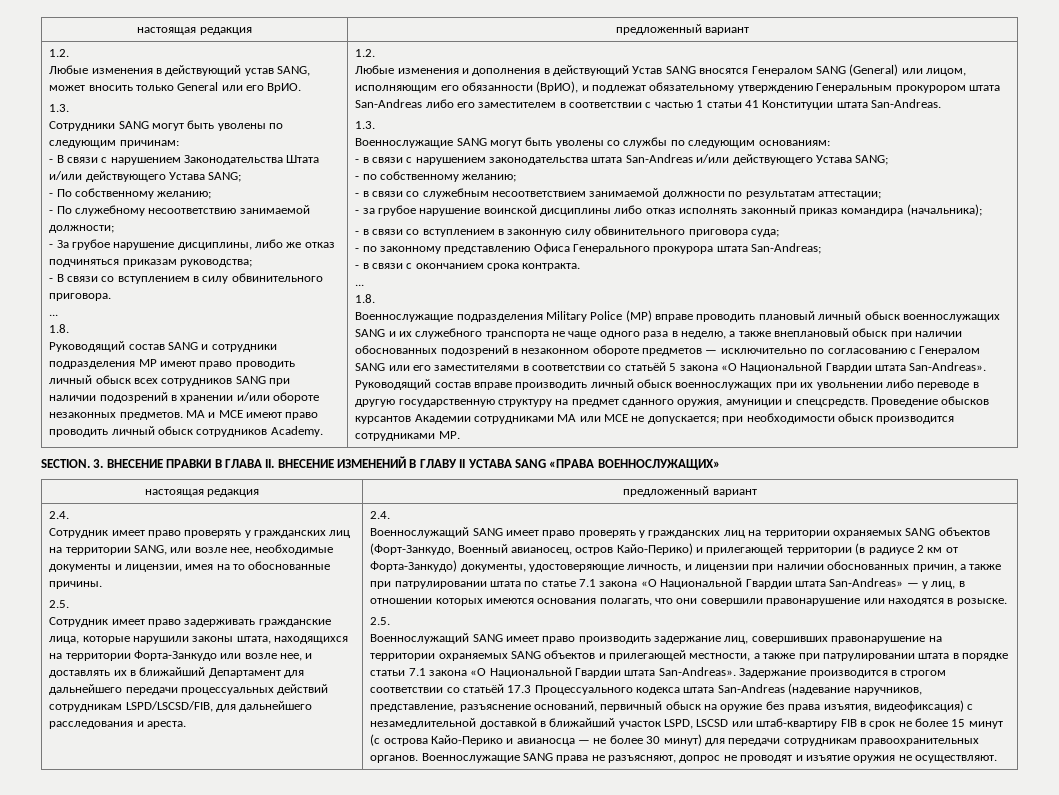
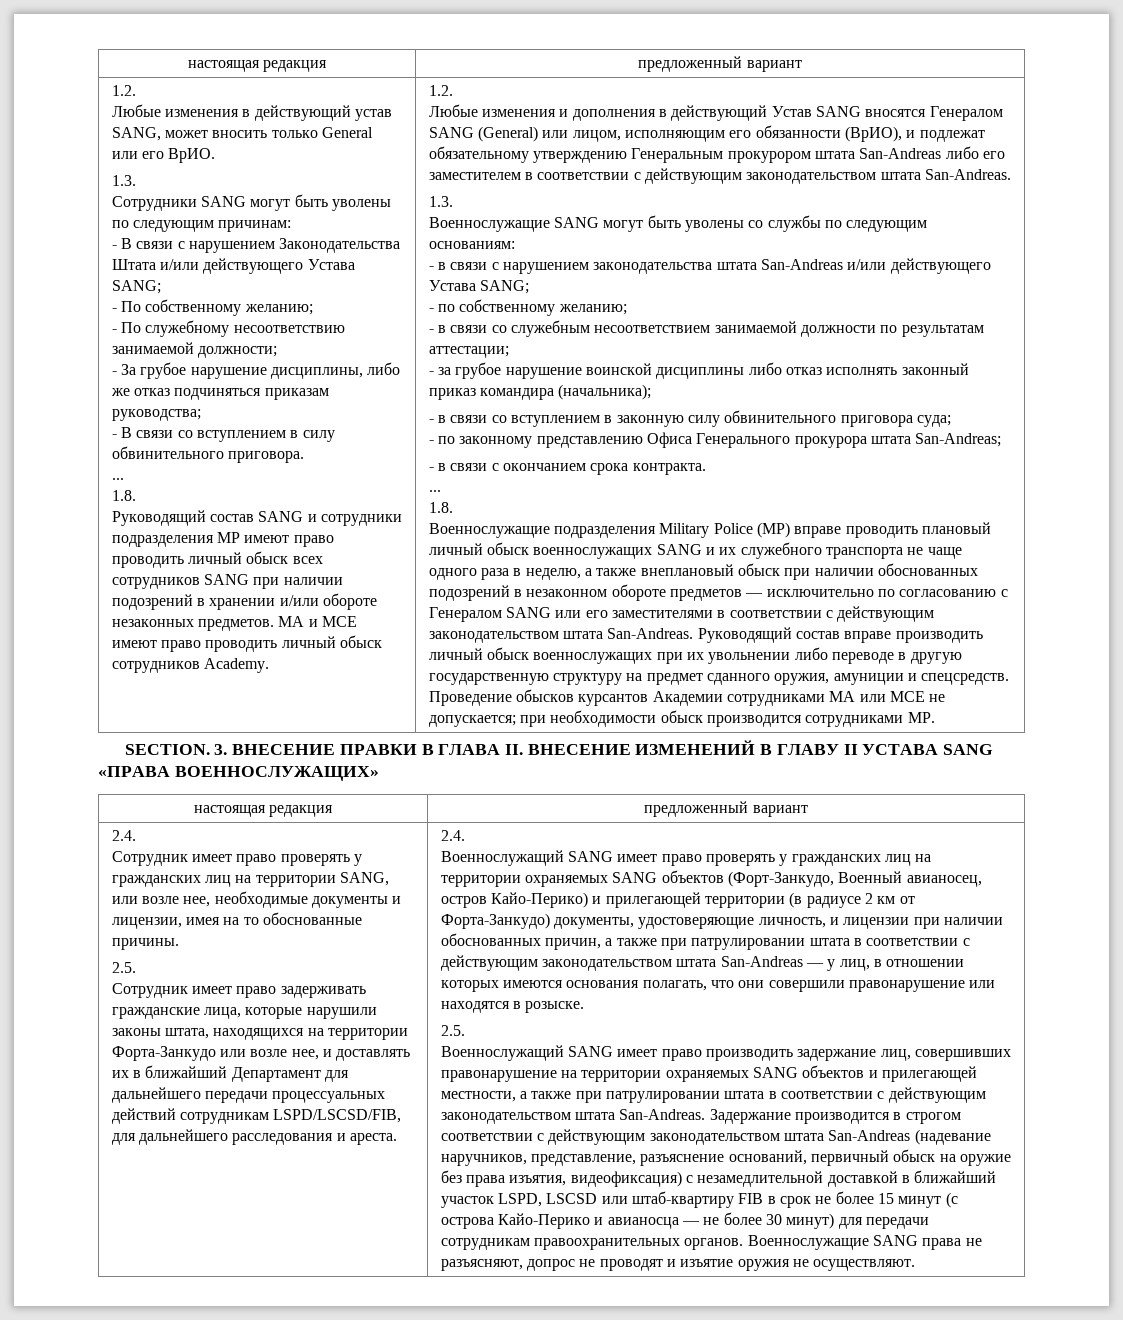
- Любые изменения и дополнения в действующий Устав SANG вносятся Генералом SANG (General) или лицом, исполняющим его обязанности (ВрИО), и подлежат обязательному утверждению Генеральным прокурором штата San-Andreas либо его заместителем в соответствии с частью 1 статьи 41 Конституции штата San-Andreas.
+ Любые изменения и дополнения в действующий Устав SANG вносятся Генералом SANG (General) или лицом, исполняющим его обязанности (ВрИО), и подлежат обязательному утверждению Генеральным прокурором штата San-Andreas либо его заместителем в соответствии с действующим законодательством штата San-Andreas.
- Военнослужащие подразделения Military Police (MP) вправе проводить плановый личный обыск военнослужащих SANG и их служебного транспорта не чаще одного раза в неделю, а также внеплановый обыск при наличии обоснованных подозрений в незаконном обороте предметов — исключительно по согласованию с Генералом SANG или его заместителями в соответствии со статьёй 5 закона «О Национальной Гвардии штата San-Andreas».
+ Военнослужащие подразделения Military Police (MP) вправе проводить плановый личный обыск военнослужащих SANG и их служебного транспорта не чаще одного раза в неделю, а также внеплановый обыск при наличии обоснованных подозрений в незаконном обороте предметов — исключительно по согласованию с Генералом SANG или его заместителями в соответствии с действующим законодательством штата San-Andreas.
- Военнослужащий SANG имеет право проверять у гражданских лиц на территории охраняемых SANG объектов (Форт-Занкудо, Военный авианосец, остров Кайо-Перико) и прилегающей территории (в радиусе 2 км от Форта-Занкудо) документы, удостоверяющие личность, и лицензии при наличии обоснованных причин, а также при патрулировании штата по статье 7.1 закона «О Национальной Гвардии штата San-Andreas» — у лиц, в отношении которых имеются основания полагать, что они совершили правонарушение или находятся в розыске.
+ Военнослужащий SANG имеет право проверять у гражданских лиц на территории охраняемых SANG объектов (Форт-Занкудо, Военный авианосец, остров Кайо-Перико) и прилегающей территории (в радиусе 2 км от Форта-Занкудо) документы, удостоверяющие личность, и лицензии при наличии обоснованных причин, а также при патрулировании штата в соответствии с действующим законодательством штата San-Andreas — у лиц, в отношении которых имеются основания полагать, что они совершили правонарушение или находятся в розыске.
- Военнослужащий SANG имеет право производить задержание лиц, совершивших правонарушение на территории охраняемых SANG объектов и прилегающей местности, а также при патрулировании штата в порядке статьи 7.1 закона «О Национальной Гвардии штата San-Andreas».
+ Военнослужащий SANG имеет право производить задержание лиц, совершивших правонарушение на территории охраняемых SANG объектов и прилегающей местности, а также при патрулировании штата в соответствии с действующим законодательством штата San-Andreas.
- Задержание производится в строгом соответствии со статьёй 17.3 Процессуального кодекса штата San-Andreas (надевание наручников, представление, разъяснение оснований, первичный обыск на оружие без права изъятия, видеофиксация) с незамедлительной доставкой в ближайший участок LSPD, LSCSD или штаб-квартиру FIB в срок не более 15 минут (с острова Кайо-Перико и авианосца — не более 30 минут) для передачи сотрудникам правоохранительных органов.
+ Задержание производится в строгом соответствии с действующим законодательством штата San-Andreas (надевание наручников, представление, разъяснение оснований, первичный обыск на оружие без права изъятия, видеофиксация) с незамедлительной доставкой в ближайший участок LSPD, LSCSD или штаб-квартиру FIB в срок не более 15 минут (с острова Кайо-Перико и авианосца — не более 30 минут) для передачи сотрудникам правоохранительных органов.

